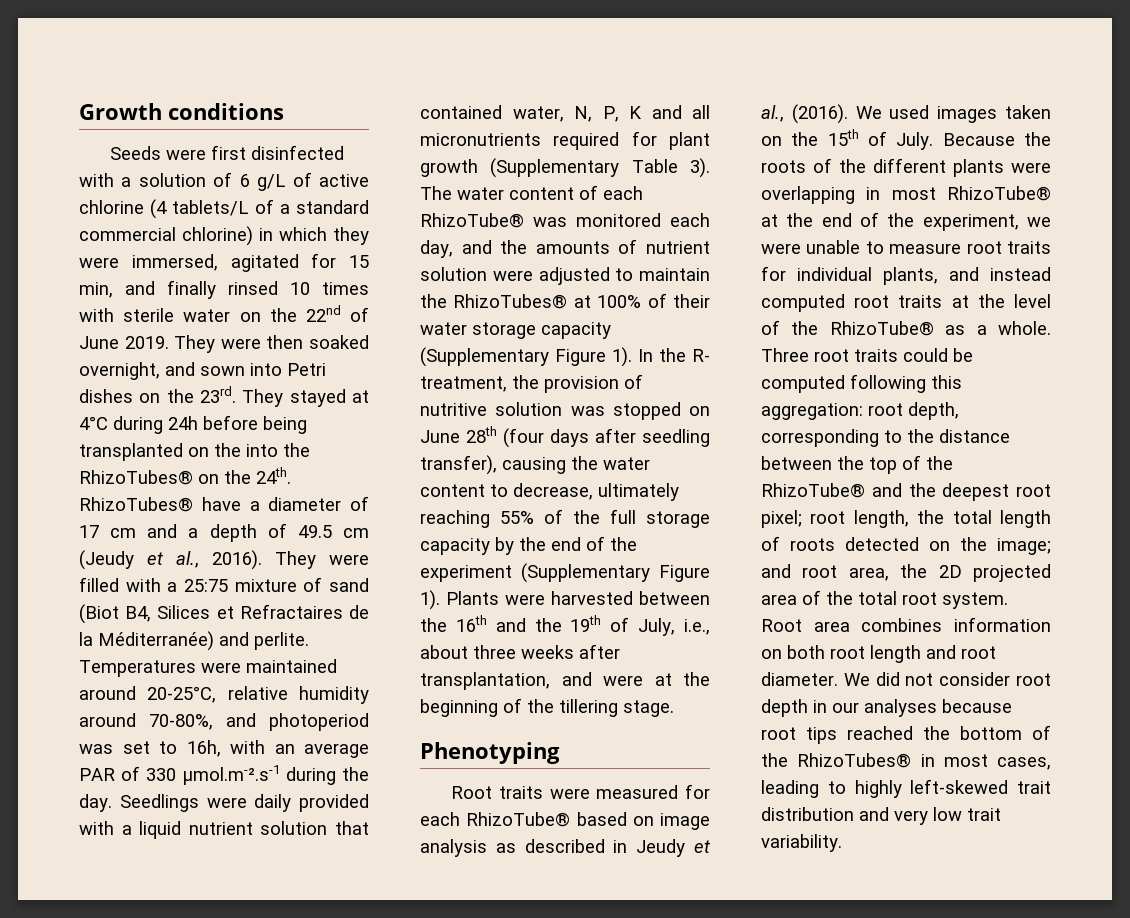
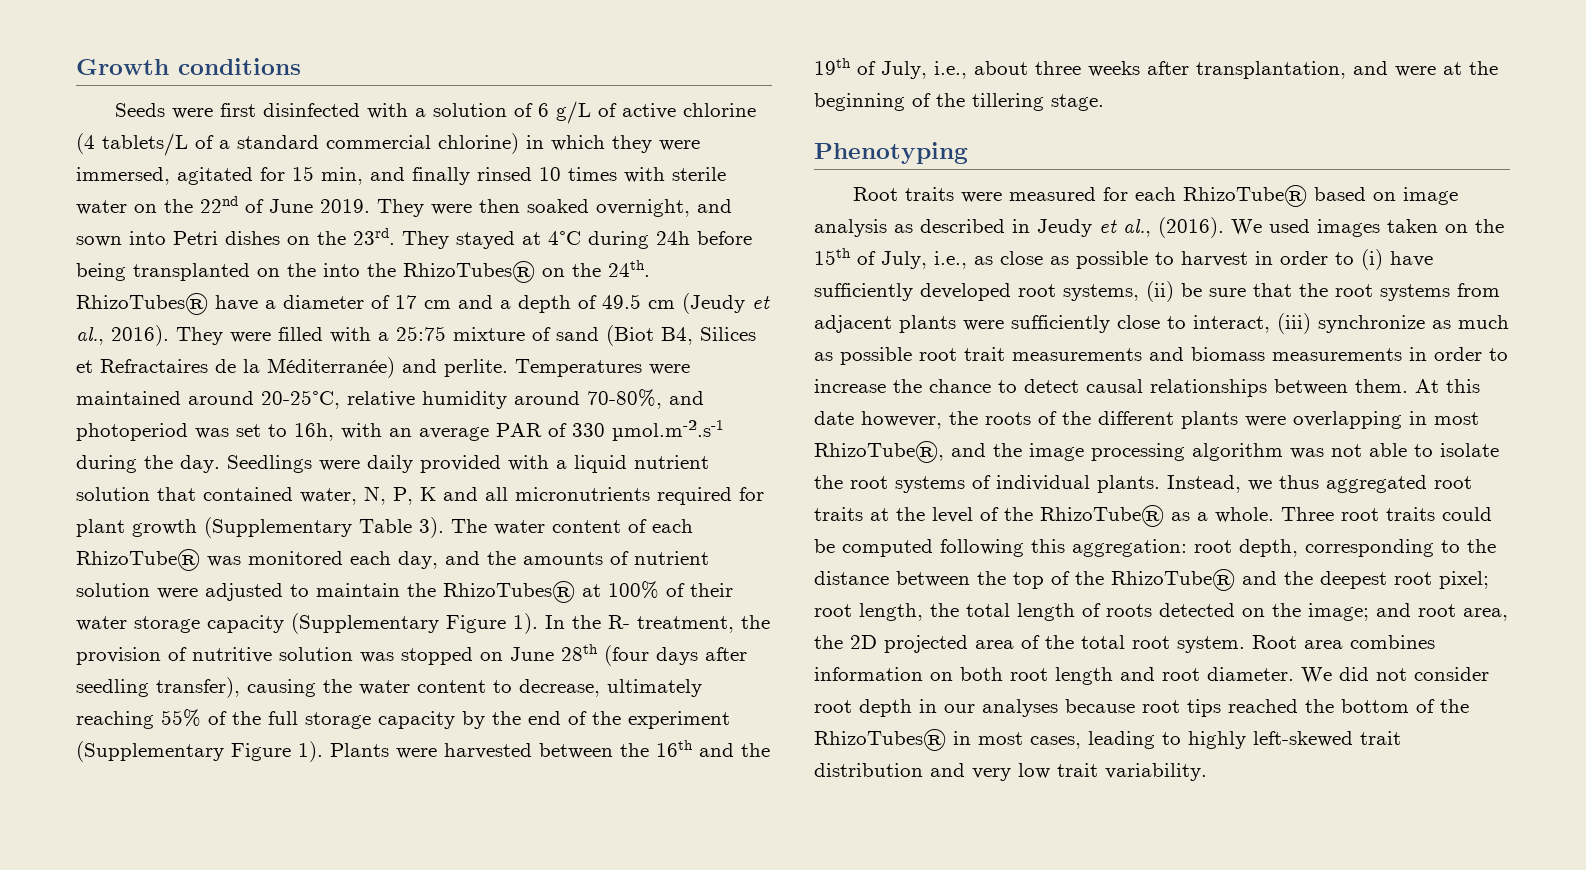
- We used images taken on the 15th of July. Because the roots of the different plants were overlapping in most RhizoTube® at the end of the experiment, we were unable to measure root traits for individual plants, and instead computed root traits at the level of the RhizoTube® as a whole.
+ We used images taken on the 15th of July, i.e., as close as possible to harvest in order to (i) have sufficiently developed root systems, (ii) be sure that the root systems from adjacent plants were sufficiently close to interact, (iii) synchronize as much as possible root trait measurements and biomass measurements in order to increase the chance to detect causal relationships between them. At this date however, the roots of the different plants were overlapping in most RhizoTube®, and the image processing algorithm was not able to isolate the root systems of individual plants. Instead, we thus aggregated root traits at the level of the RhizoTube® as a whole.

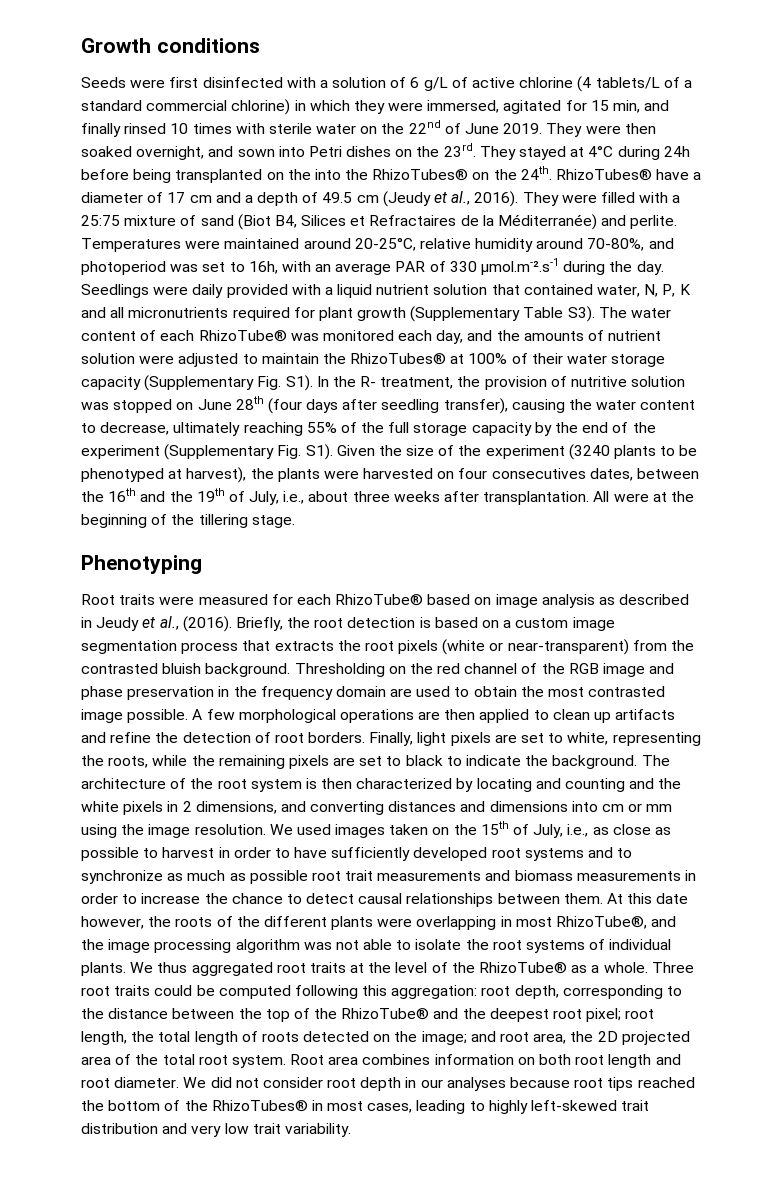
- Seedlings were daily provided with a liquid nutrient solution that contained water, N, P, K and all micronutrients required for plant growth (Supplementary Table 3). The water content of each RhizoTube® was monitored each day, and the amounts of nutrient solution were adjusted to maintain the RhizoTubes® at 100% of their water storage capacity (Supplementary Figure 1). In the R- treatment, the provision of nutritive solution was stopped on June 28th (four days after seedling transfer), causing the water content to decrease, ultimately reaching 55% of the full storage capacity by the end of the experiment (Supplementary Figure 1). Plants were harvested between the 16th and the 19th of July, i.e., about three weeks after transplantation, and were at the beginning of the tillering stage.
+ Seedlings were daily provided with a liquid nutrient solution that contained water, N, P, K and all micronutrients required for plant growth (Supplementary Table S3). The water content of each RhizoTube® was monitored each day, and the amounts of nutrient solution were adjusted to maintain the RhizoTubes® at 100% of their water storage capacity (Supplementary Fig. S1). In the R- treatment, the provision of nutritive solution was stopped on June 28th (four days after seedling transfer), causing the water content to decrease, ultimately reaching 55% of the full storage capacity by the end of the experiment (Supplementary Fig. S1). Given the size of the experiment (3240 plants to be phenotyped at harvest), the plants were harvested on four consecutives dates, between the 16th and the 19th of July, i.e., about three weeks after transplantation. All were at the beginning of the tillering stage.
+ Briefly, the root detection is based on a custom image segmentation process that extracts the root pixels (white or near-transparent) from the contrasted bluish background. Thresholding on the red channel of the RGB image and phase preservation in the frequency domain are used to obtain the most contrasted image possible. A few morphological operations are then applied to clean up artifacts and refine the detection of root borders. Finally, light pixels are set to white, representing the roots, while the remaining pixels are set to black to indicate the background. The architecture of the root system is then characterized by locating and counting and the white pixels in 2 dimensions, and converting distances and dimensions into cm or mm using the image resolution.
- We used images taken on the 15th of July, i.e., as close as possible to harvest in order to (i) have sufficiently developed root systems, (ii) be sure that the root systems from adjacent plants were sufficiently close to interact, (iii) synchronize as much as possible root trait measurements and biomass measurements in order to increase the chance to detect causal relationships between them.
+ We used images taken on the 15th of July, i.e., as close as possible to harvest in order to have sufficiently developed root systems and to synchronize as much as possible root trait measurements and biomass measurements in order to increase the chance to detect causal relationships between them.
- Instead, we thus aggregated root traits at the level of the RhizoTube® as a whole.
+ We thus aggregated root traits at the level of the RhizoTube® as a whole.

